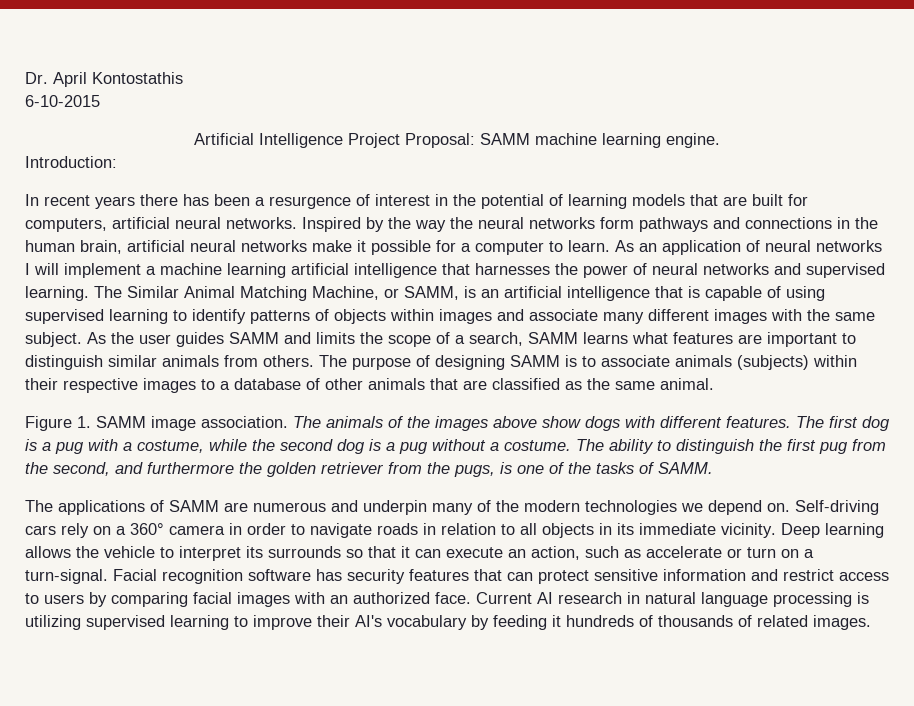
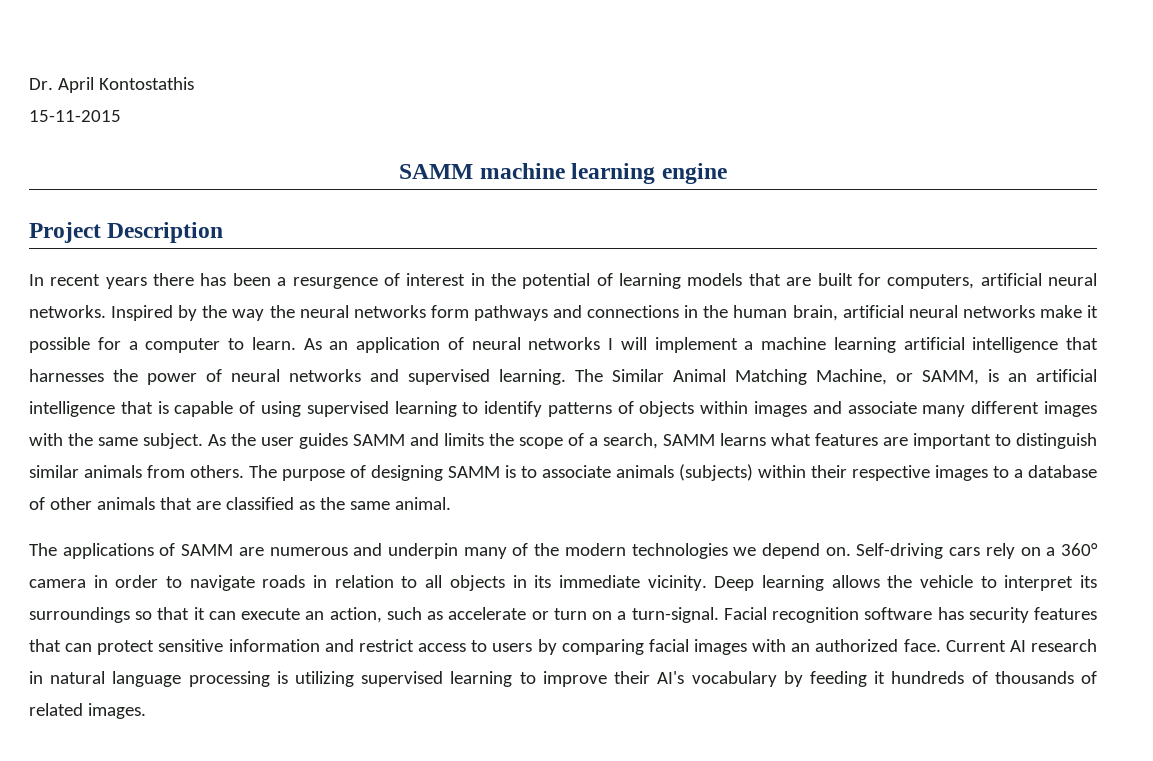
- 6-10-2015
- Artificial Intelligence Project Proposal: SAMM machine learning engine.
- Introduction:
+ 15-11-2015
+ SAMM machine learning engine
+ Project Description
- Figure 1. SAMM image association. The animals of the images above show dogs with different features. The first dog is a pug with a costume, while the second dog is a pug without a costume. The ability to distinguish the first pug from the second, and furthermore the golden retriever from the pugs, is one of the tasks of SAMM.
- Deep learning allows the vehicle to interpret its surrounds so that it can execute an action, such as accelerate or turn on a turn-signal.
+ Deep learning allows the vehicle to interpret its surroundings so that it can execute an action, such as accelerate or turn on a turn-signal.

